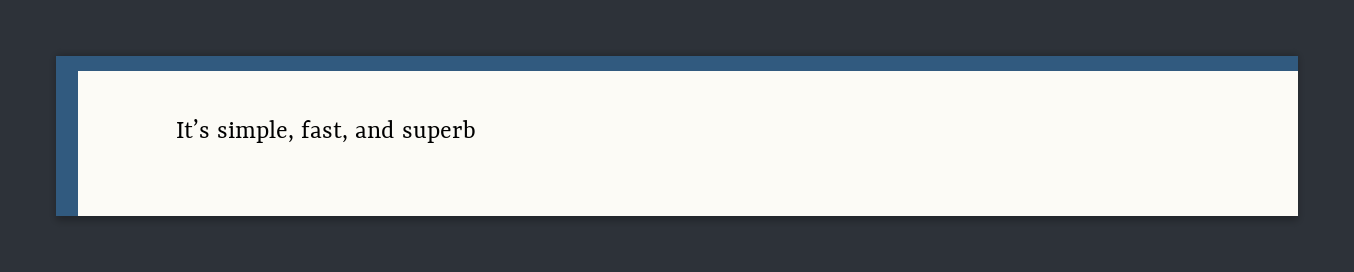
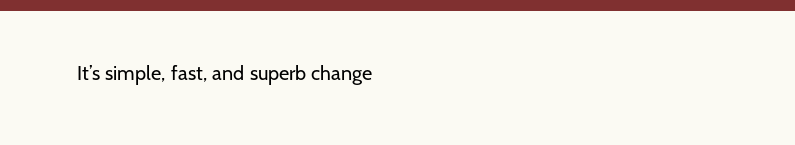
- It’s simple, fast, and superb
+ It’s simple, fast, and superb change

